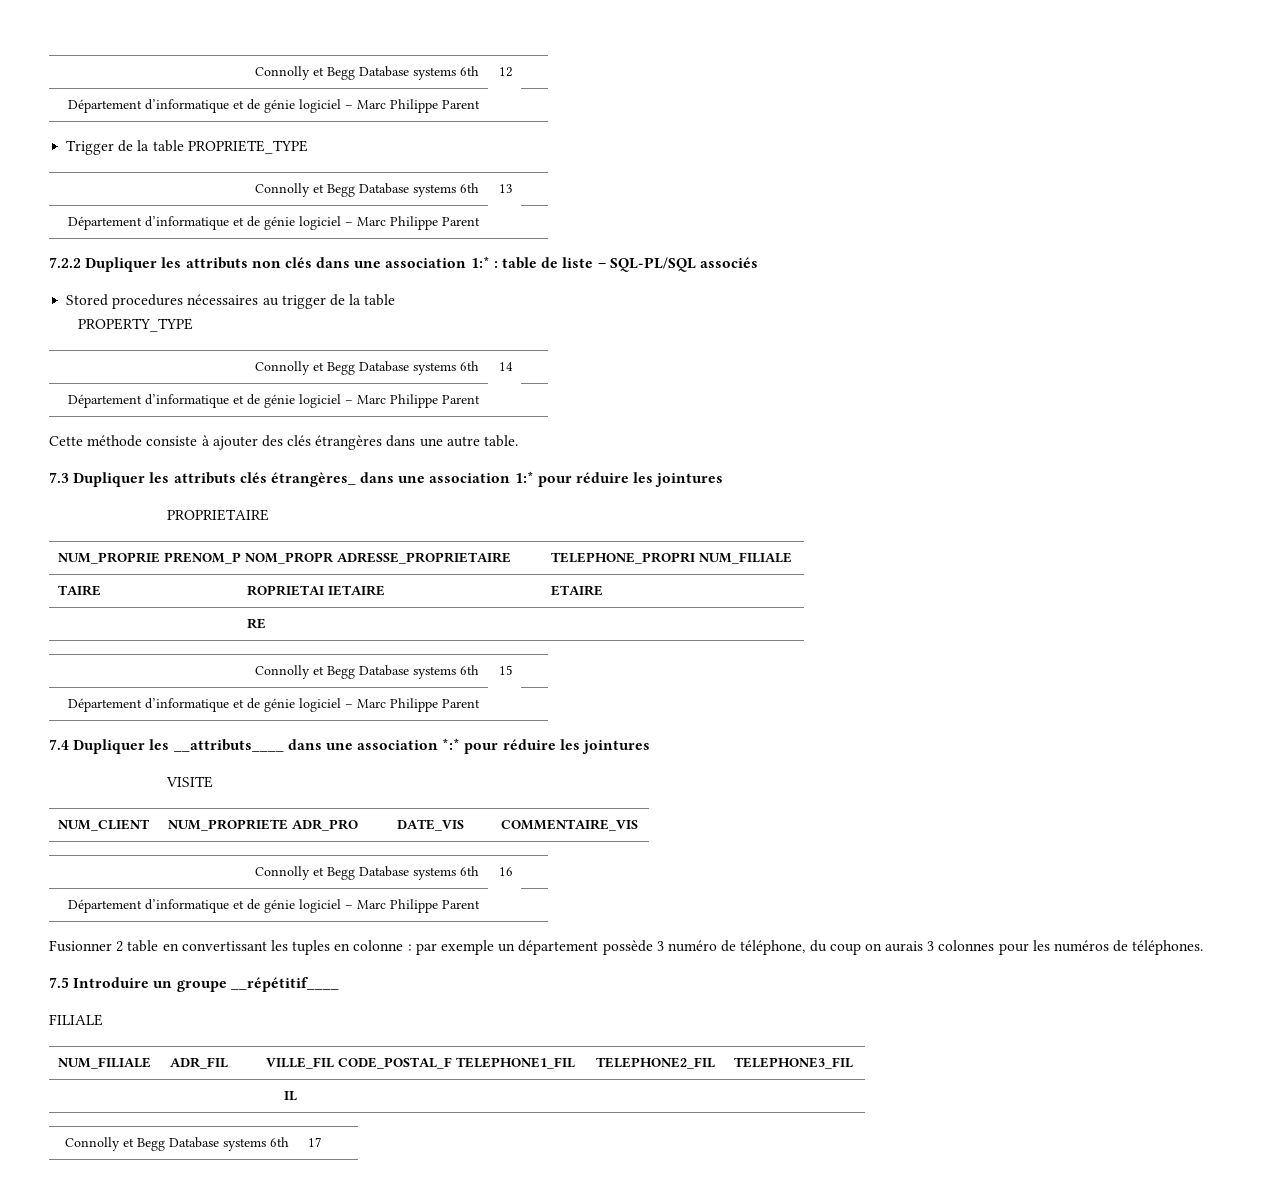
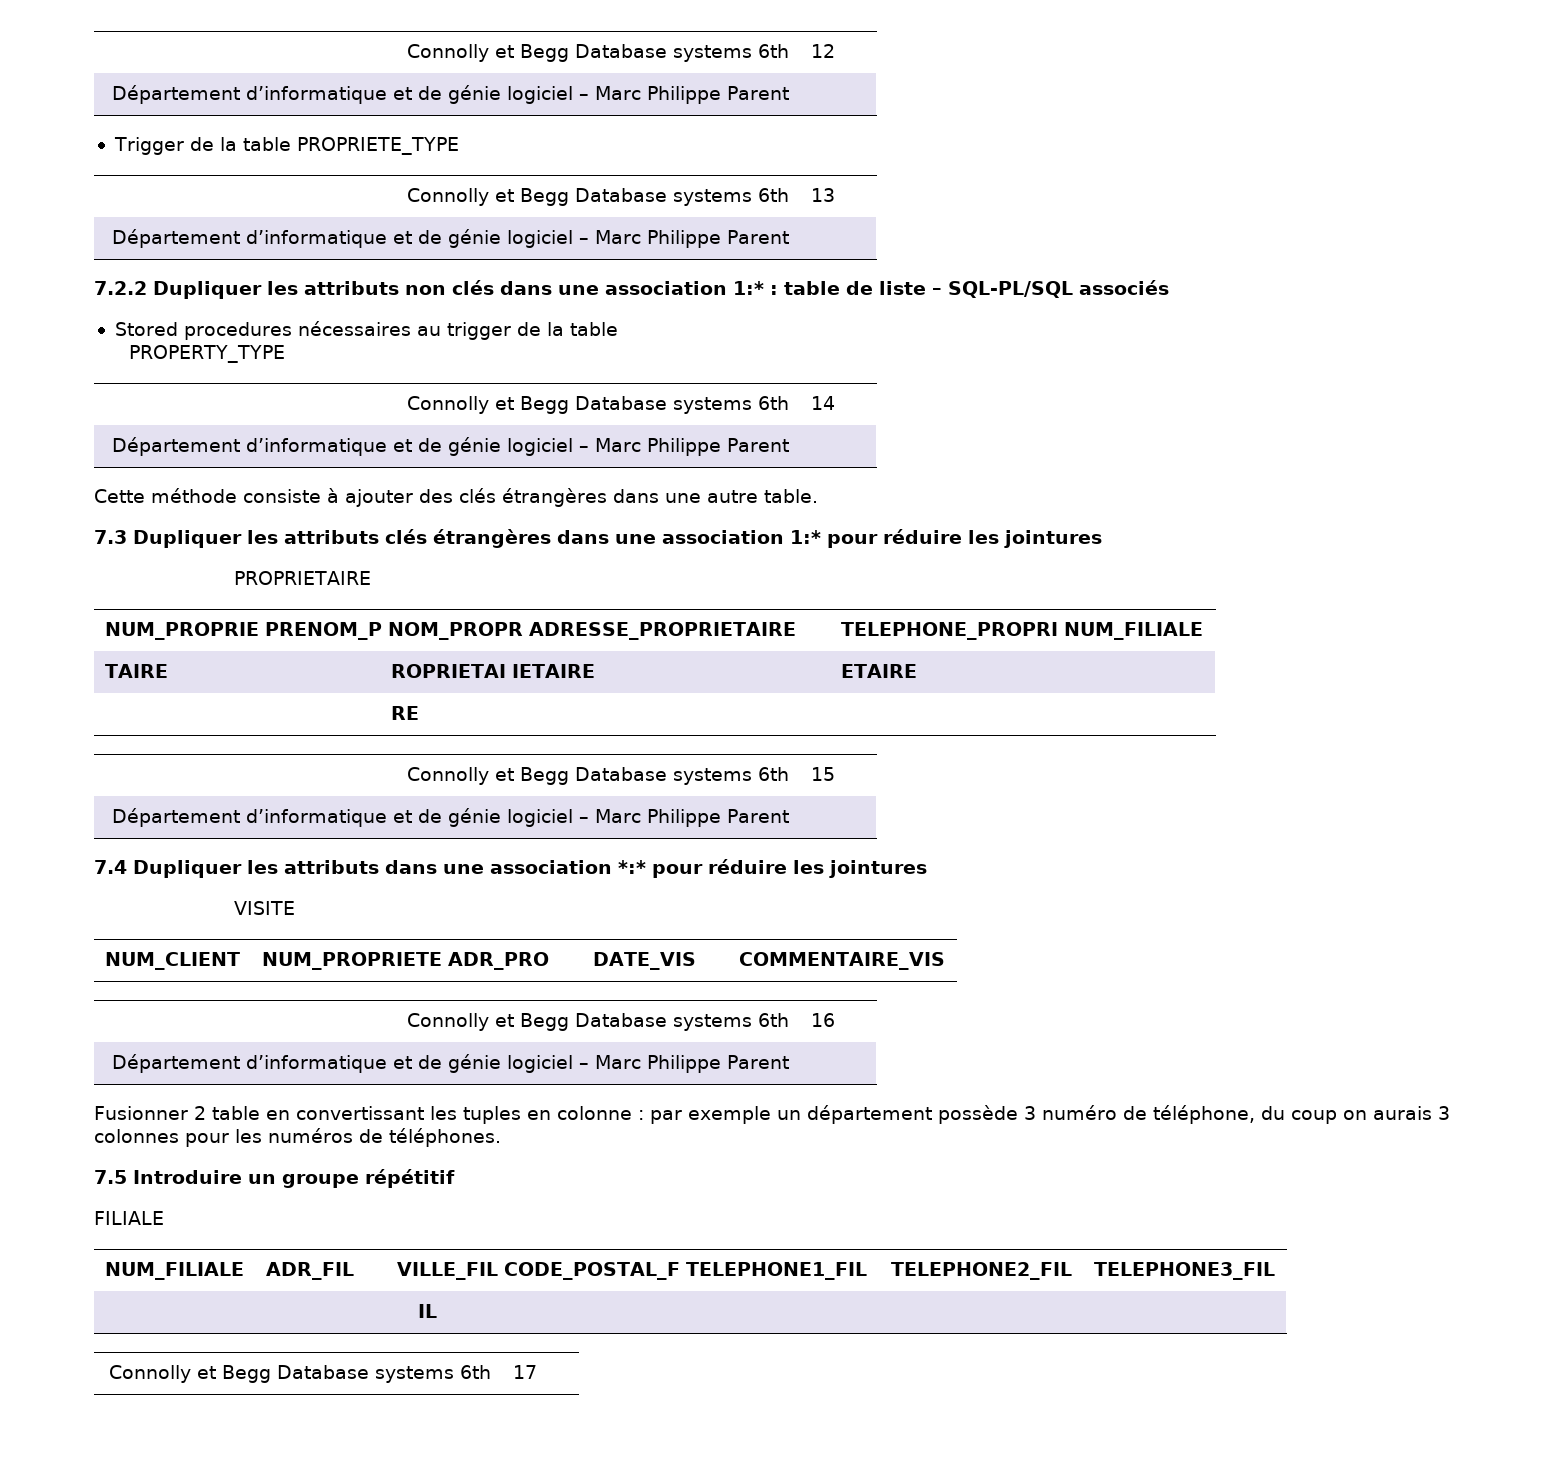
- 7.3 Dupliquer les attributs clés étrangères_ dans une association 1:* pour réduire les jointures
+ 7.3 Dupliquer les attributs clés étrangères dans une association 1:* pour réduire les jointures
- 7.4 Dupliquer les __attributs____ dans une association *:* pour réduire les jointures
+ 7.4 Dupliquer les attributs dans une association *:* pour réduire les jointures
- 7.5 Introduire un groupe __répétitif____
+ 7.5 Introduire un groupe répétitif

